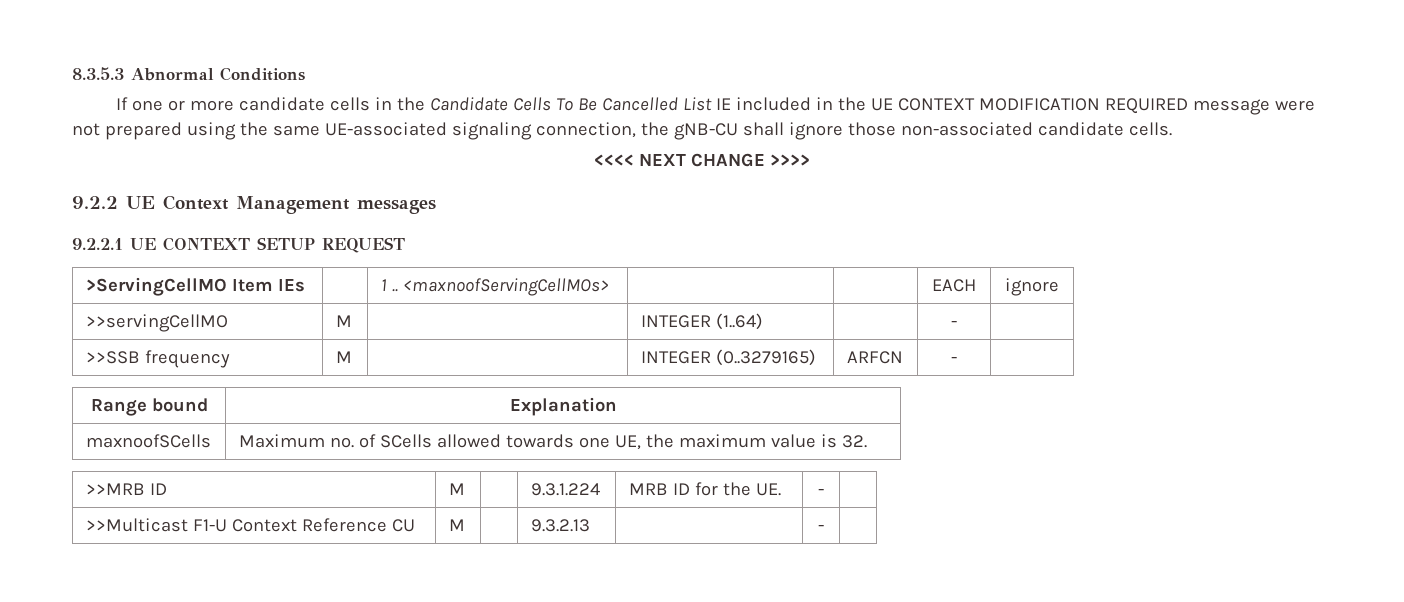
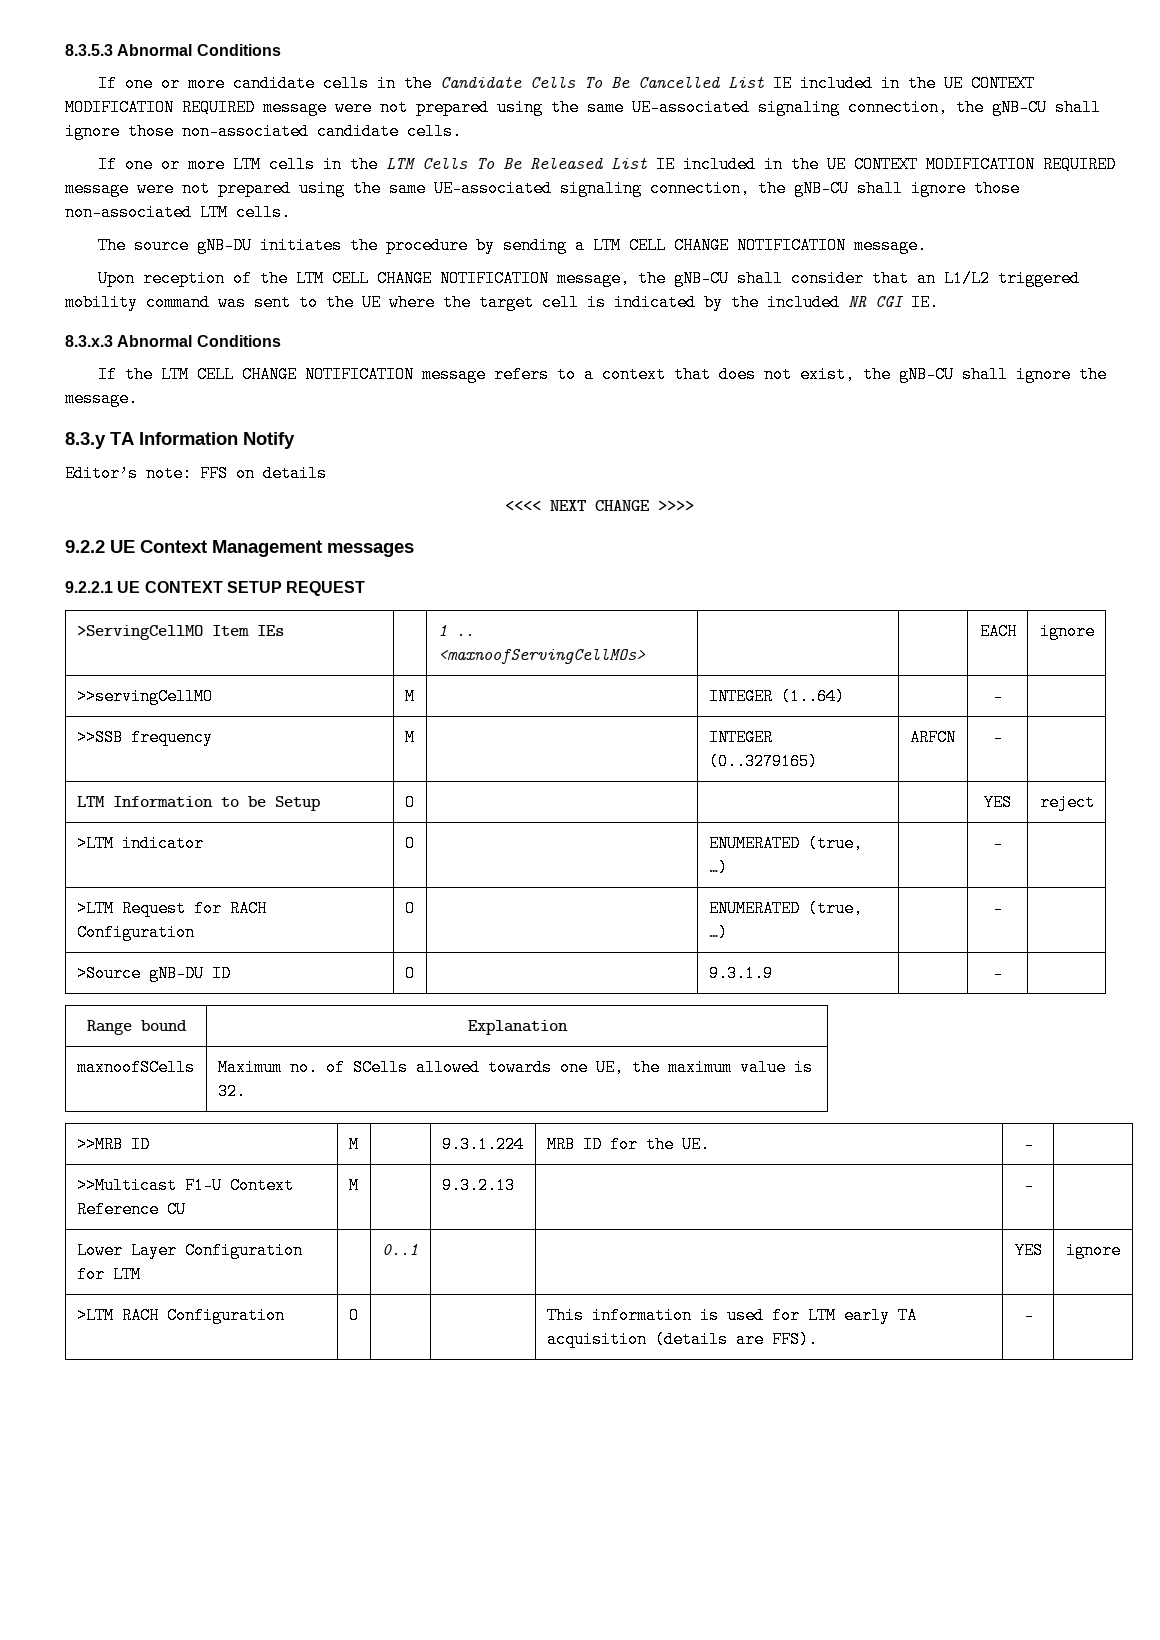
+ If one or more LTM cells in the LTM Cells To Be Released List IE included in the UE CONTEXT MODIFICATION REQUIRED message were not prepared using the same UE-associated signaling connection, the gNB-CU shall ignore those non-associated LTM cells.
+ The source gNB-DU initiates the procedure by sending a LTM CELL CHANGE NOTIFICATION message.
+ Upon reception of the LTM CELL CHANGE NOTIFICATION message, the gNB-CU shall consider that an L1/L2 triggered mobility command was sent to the UE where the target cell is indicated by the included NR CGI IE.
+ 8.3.x.3 Abnormal Conditions
+ If the LTM CELL CHANGE NOTIFICATION message refers to a context that does not exist, the gNB-CU shall ignore the message.
+ 8.3.y TA Information Notify
+ Editor’s note: FFS on details
+ LTM Information to be Setup | O | | | | YES | reject
+ >LTM indicator | O | | ENUMERATED (true, …) | | - |
+ >LTM Request for RACH Configuration | O | | ENUMERATED (true, …) | | - |
+ >Source gNB-DU ID | O | | 9.3.1.9 | | - |
+ Lower Layer Configuration for LTM | | 0..1 | | | YES | ignore
+ >LTM RACH Configuration | O | | | This information is used for LTM early TA acquisition (details are FFS). | - |

